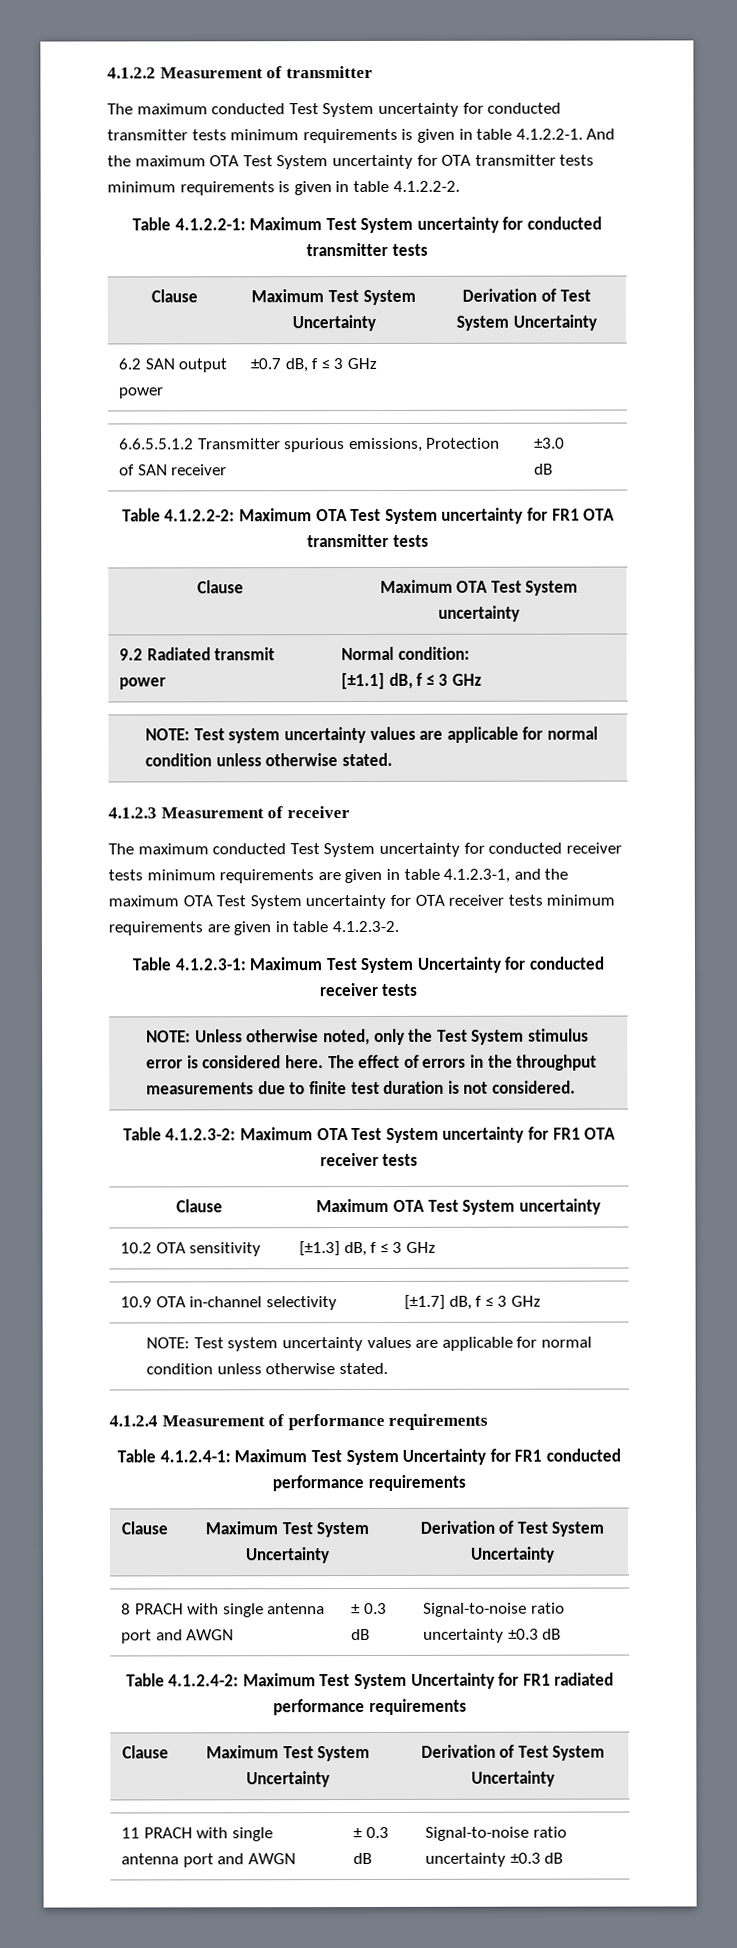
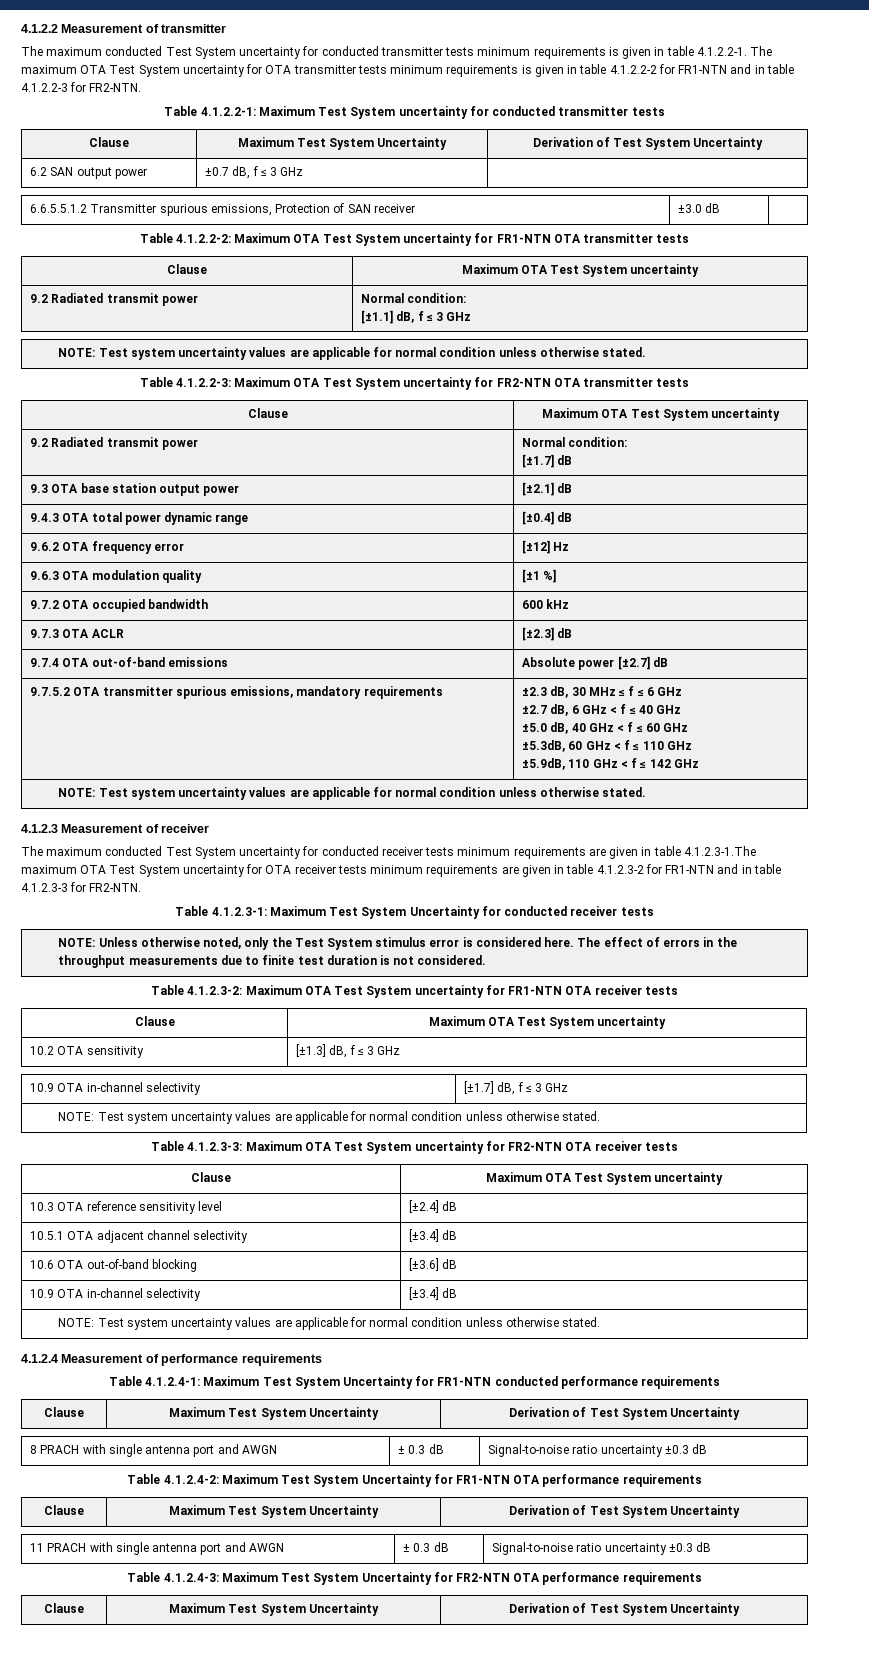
- The maximum conducted Test System uncertainty for conducted transmitter tests minimum requirements is given in table 4.1.2.2-1. And the maximum OTA Test System uncertainty for OTA transmitter tests minimum requirements is given in table 4.1.2.2-2.
+ The maximum conducted Test System uncertainty for conducted transmitter tests minimum requirements is given in table 4.1.2.2-1. The maximum OTA Test System uncertainty for OTA transmitter tests minimum requirements is given in table 4.1.2.2-2 for FR1-NTN and in table 4.1.2.2-3 for FR2-NTN.
- Table 4.1.2.2-2: Maximum OTA Test System uncertainty for FR1 OTA transmitter tests
+ Table 4.1.2.2-2: Maximum OTA Test System uncertainty for FR1-NTN OTA transmitter tests
+ Table 4.1.2.2-3: Maximum OTA Test System uncertainty for FR2-NTN OTA transmitter tests
+ Clause | Maximum OTA Test System uncertainty
+ 9.2 Radiated transmit power | Normal condition:
+ [±1.7] dB
+ 9.3 OTA base station output power | [±2.1] dB
+ 9.4.3 OTA total power dynamic range | [±0.4] dB
+ 9.6.2 OTA frequency error | [±12] Hz
+ 9.6.3 OTA modulation quality | [±1 %]
+ 9.7.2 OTA occupied bandwidth | 600 kHz
+ 9.7.3 OTA ACLR | [±2.3] dB
+ 9.7.4 OTA out-of-band emissions | Absolute power [±2.7] dB
+ 9.7.5.2 OTA transmitter spurious emissions, mandatory requirements | ±2.3 dB, 30 MHz ≤ f ≤ 6 GHz
+ ±2.7 dB, 6 GHz < f ≤ 40 GHz
+ ±5.0 dB, 40 GHz < f ≤ 60 GHz
+ ±5.3dB, 60 GHz < f ≤ 110 GHz
+ ±5.9dB, 110 GHz < f ≤ 142 GHz
+ NOTE: Test system uncertainty values are applicable for normal condition unless otherwise stated.
- The maximum conducted Test System uncertainty for conducted receiver tests minimum requirements are given in table 4.1.2.3-1, and the maximum OTA Test System uncertainty for OTA receiver tests minimum requirements are given in table 4.1.2.3-2.
+ The maximum conducted Test System uncertainty for conducted receiver tests minimum requirements are given in table 4.1.2.3-1.The maximum OTA Test System uncertainty for OTA receiver tests minimum requirements are given in table 4.1.2.3-2 for FR1-NTN and in table 4.1.2.3-3 for FR2-NTN.
- Table 4.1.2.3-2: Maximum OTA Test System uncertainty for FR1 OTA receiver tests
+ Table 4.1.2.3-2: Maximum OTA Test System uncertainty for FR1-NTN OTA receiver tests
+ Table 4.1.2.3-3: Maximum OTA Test System uncertainty for FR2-NTN OTA receiver tests
+ Clause | Maximum OTA Test System uncertainty
+ 10.3 OTA reference sensitivity level | [±2.4] dB
+ 10.5.1 OTA adjacent channel selectivity | [±3.4] dB
+ 10.6 OTA out-of-band blocking | [±3.6] dB
+ 10.9 OTA in-channel selectivity | [±3.4] dB
+ NOTE: Test system uncertainty values are applicable for normal condition unless otherwise stated.
- Table 4.1.2.4-1: Maximum Test System Uncertainty for FR1 conducted performance requirements
+ Table 4.1.2.4-1: Maximum Test System Uncertainty for FR1-NTN conducted performance requirements
- Table 4.1.2.4-2: Maximum Test System Uncertainty for FR1 radiated performance requirements
+ Table 4.1.2.4-2: Maximum Test System Uncertainty for FR1-NTN OTA performance requirements
+ Table 4.1.2.4-3: Maximum Test System Uncertainty for FR2-NTN OTA performance requirements
+ Clause | Maximum Test System Uncertainty | Derivation of Test System Uncertainty

